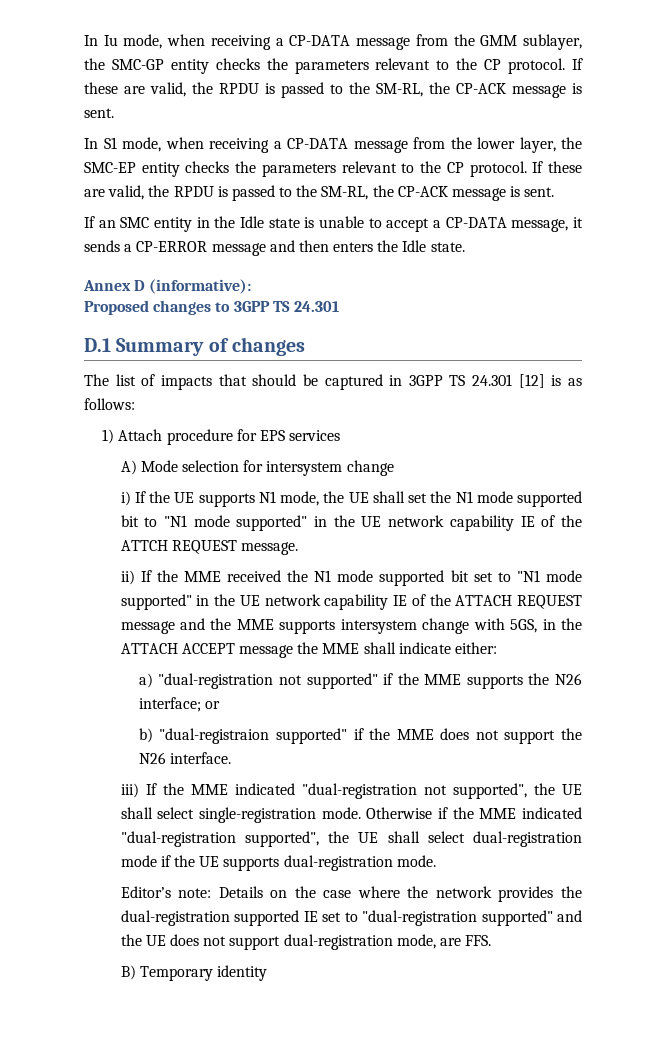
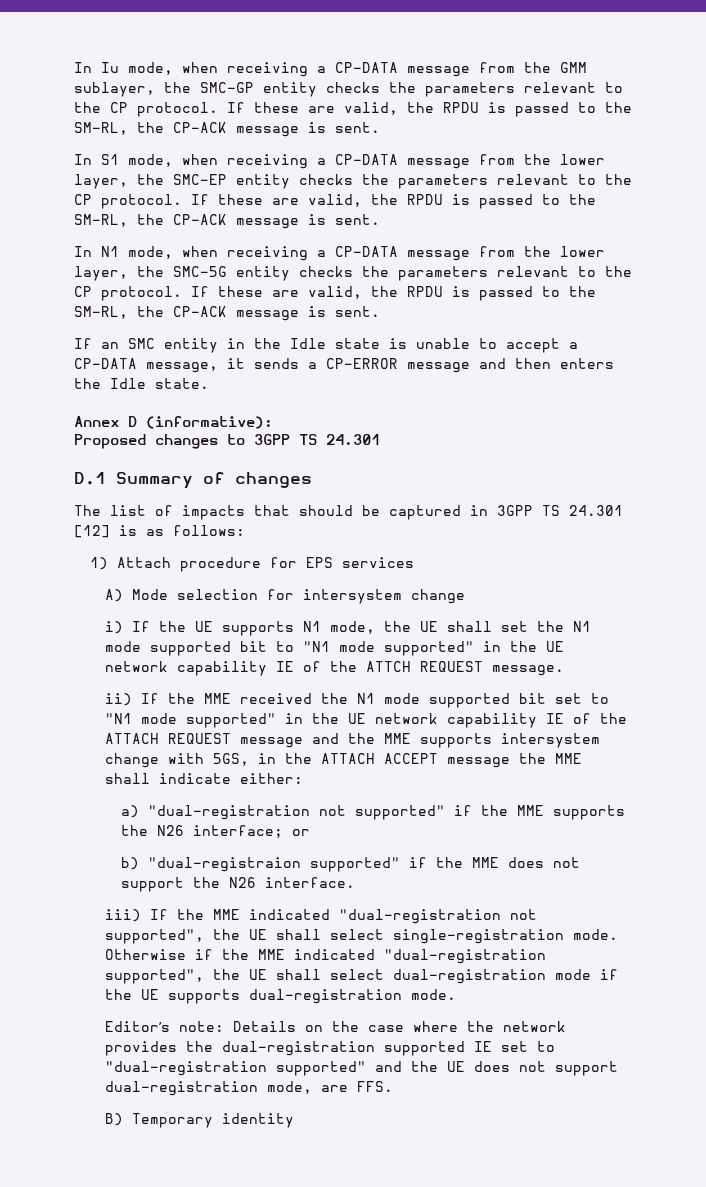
+ In N1 mode, when receiving a CP-DATA message from the lower layer, the SMC-5G entity checks the parameters relevant to the CP protocol. If these are valid, the RPDU is passed to the SM-RL, the CP-ACK message is sent.

